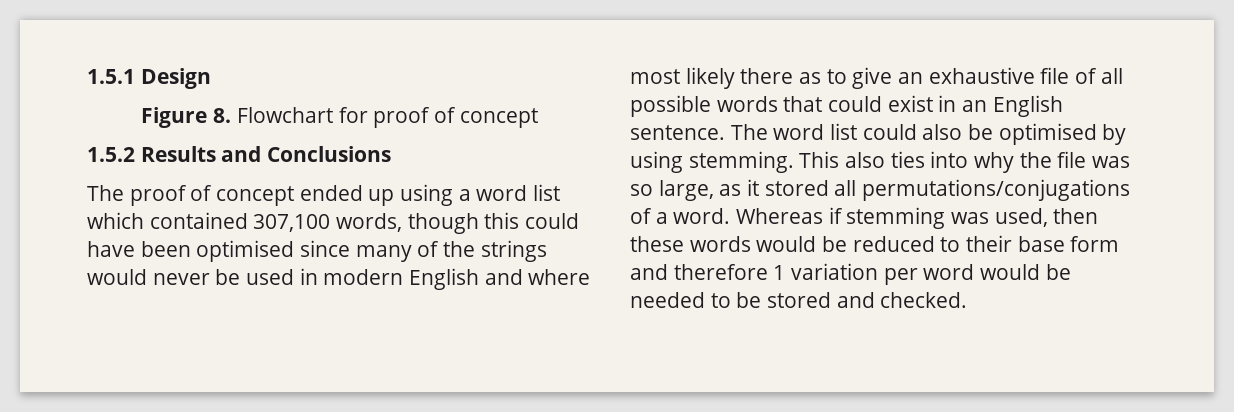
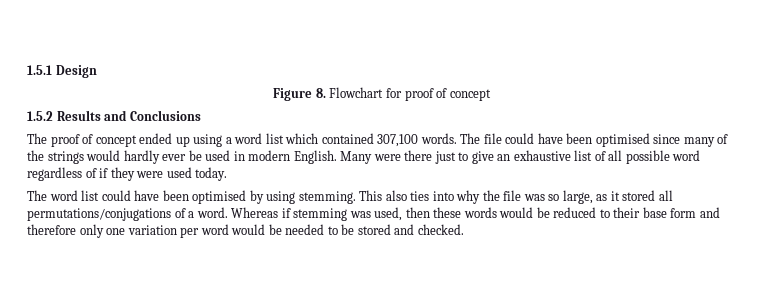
- The proof of concept ended up using a word list which contained 307,100 words, though this could have been optimised since many of the strings would never be used in modern English and where most likely there as to give an exhaustive file of all possible words that could exist in an English sentence. The word list could also be optimised by using stemming.
+ The proof of concept ended up using a word list which contained 307,100 words. The file could have been optimised since many of the strings would hardly ever be used in modern English. Many were there just to give an exhaustive list of all possible word regardless of if they were used today.
+ The word list could have been optimised by using stemming.
- Whereas if stemming was used, then these words would be reduced to their base form and therefore 1 variation per word would be needed to be stored and checked.
+ Whereas if stemming was used, then these words would be reduced to their base form and therefore only one variation per word would be needed to be stored and checked.

